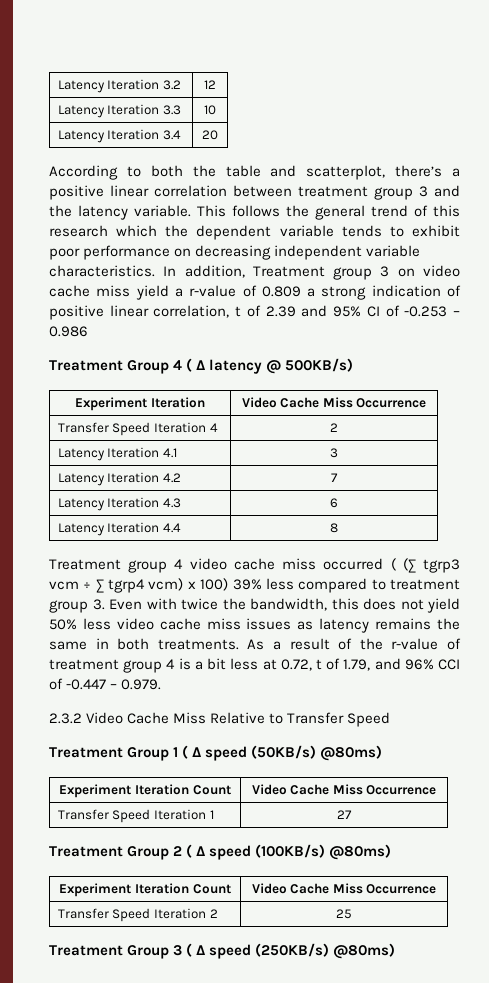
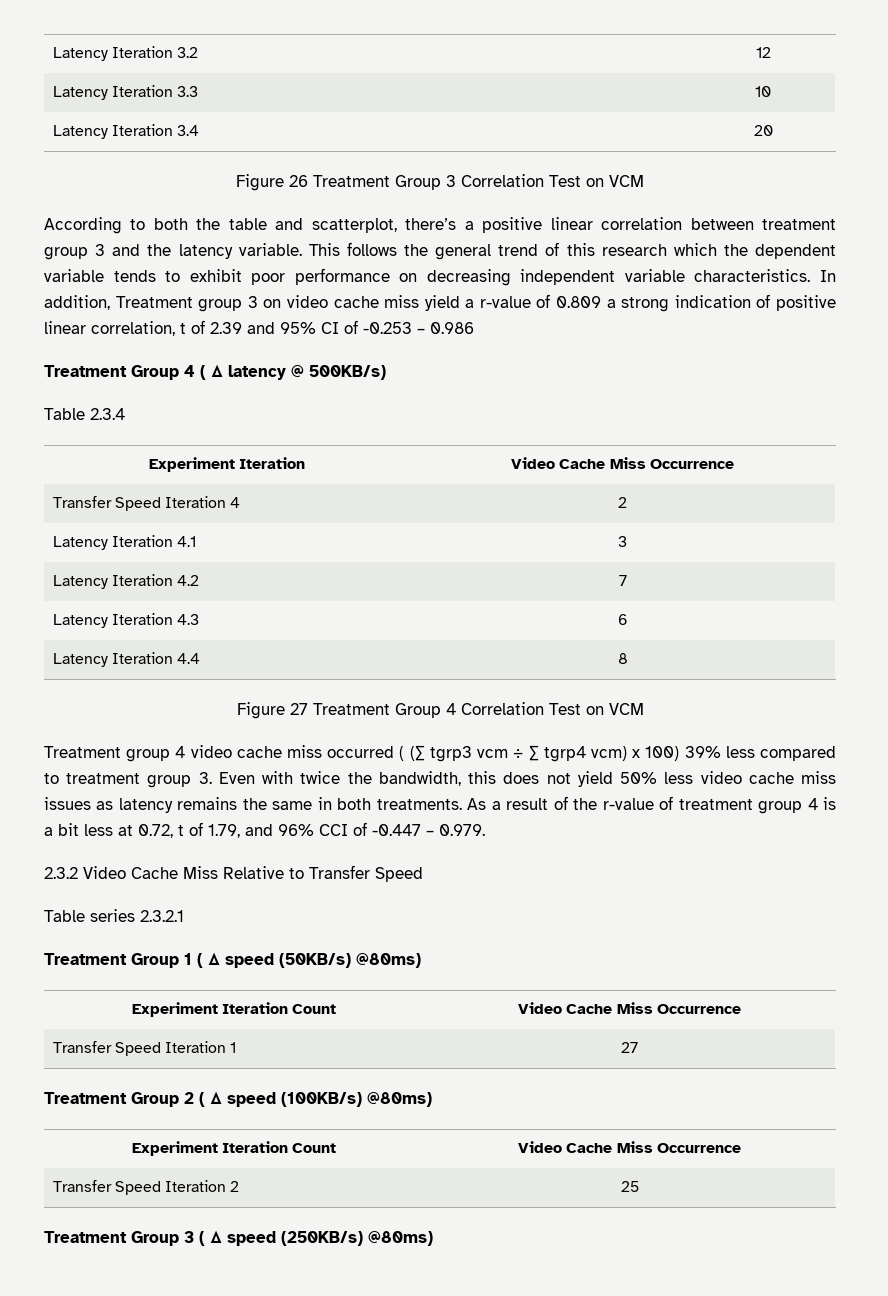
+ Figure 26 Treatment Group 3 Correlation Test on VCM
+ Table 2.3.4
+ Figure 27 Treatment Group 4 Correlation Test on VCM
+ Table series 2.3.2.1

